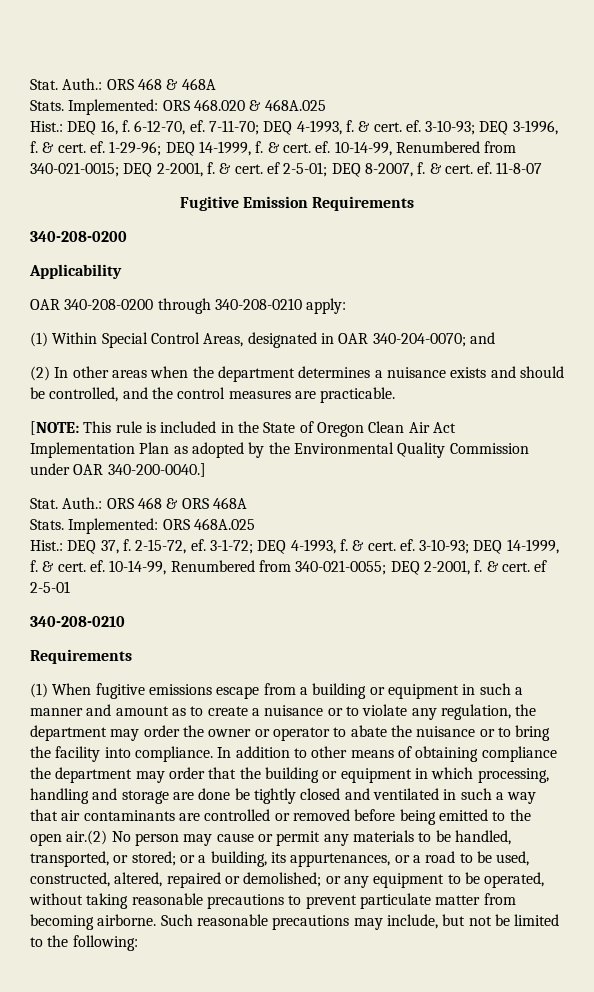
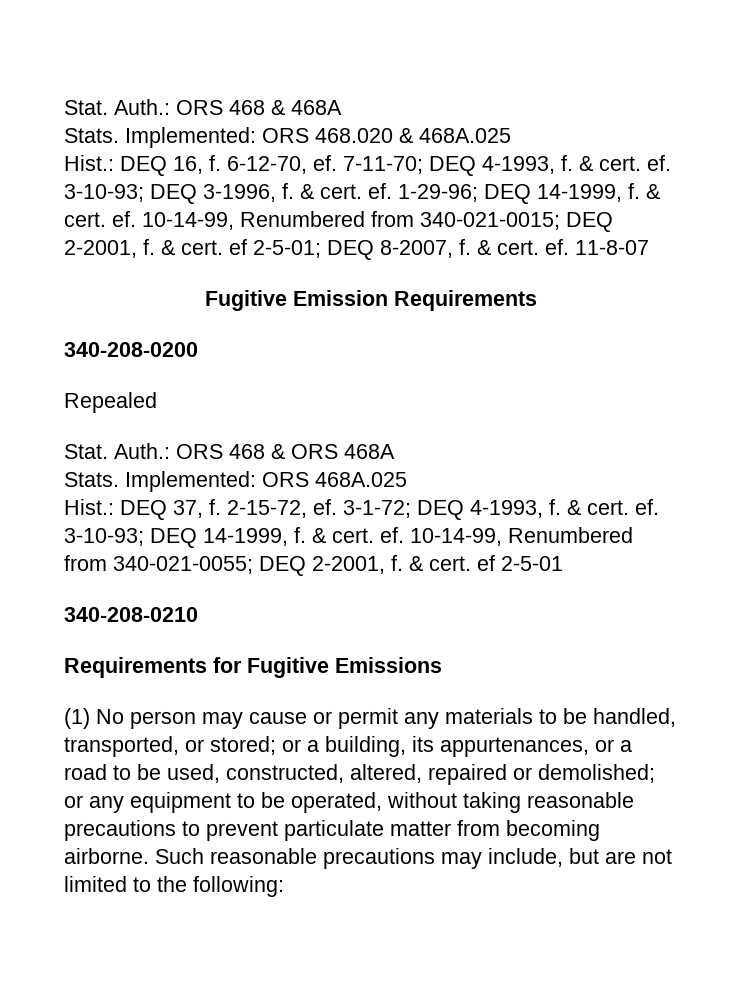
- Applicability
- OAR 340-208-0200 through 340-208-0210 apply:
- (1) Within Special Control Areas, designated in OAR 340-204-0070; and
- (2) In other areas when the department determines a nuisance exists and should be controlled, and the control measures are practicable.
- [NOTE: This rule is included in the State of Oregon Clean Air Act Implementation Plan as adopted by the Environmental Quality Commission under OAR 340-200-0040.]
+ Repealed
  & cert. ef 2-5-01
  340-208-0210
- Requirements
- (1) When fugitive emissions escape from a building or equipment in such a manner and amount as to create a nuisance or to violate any regulation, the department may order the owner or operator to abate the nuisance or to bring the facility into compliance. In addition to other means of obtaining compliance the department may order that the building or equipment in which processing, handling and storage are done be tightly closed and ventilated in such a way that air contaminants are controlled or removed before being emitted to the open air.(2) No person may cause or permit any materials to be handled, transported, or stored; or a building, its appurtenances, or a road to be used, constructed, altered, repaired or demolished; or any equipment to be operated, without taking reasonable precautions to prevent particulate matter from becoming airborne.
+ Requirements for Fugitive Emissions
+ (1) No person may cause or permit any materials to be handled, transported, or stored; or a building, its appurtenances, or a road to be used, constructed, altered, repaired or demolished; or any equipment to be operated, without taking reasonable precautions to prevent particulate matter from becoming airborne.
- Such reasonable precautions may include, but not be limited to the following:
+ Such reasonable precautions may include, but are not limited to the following:

